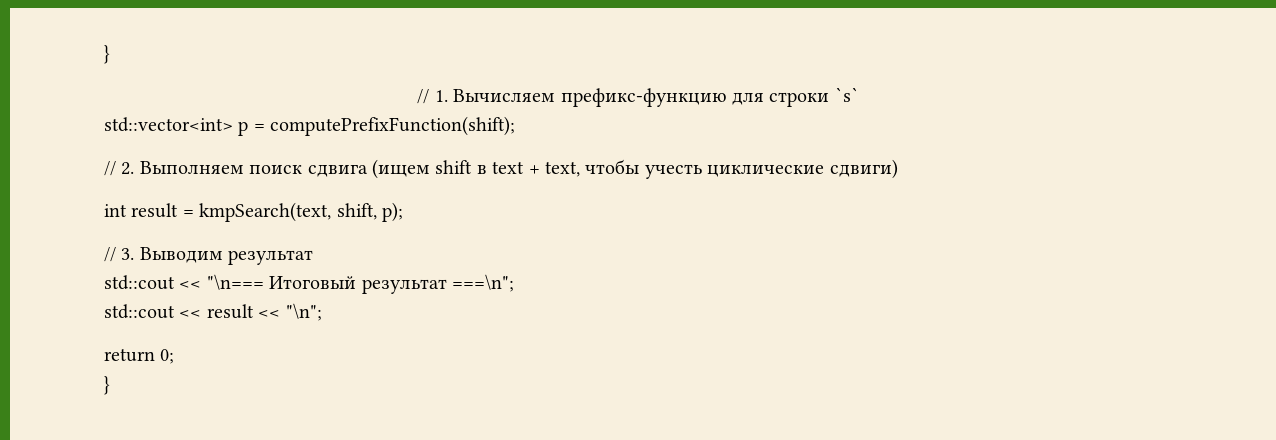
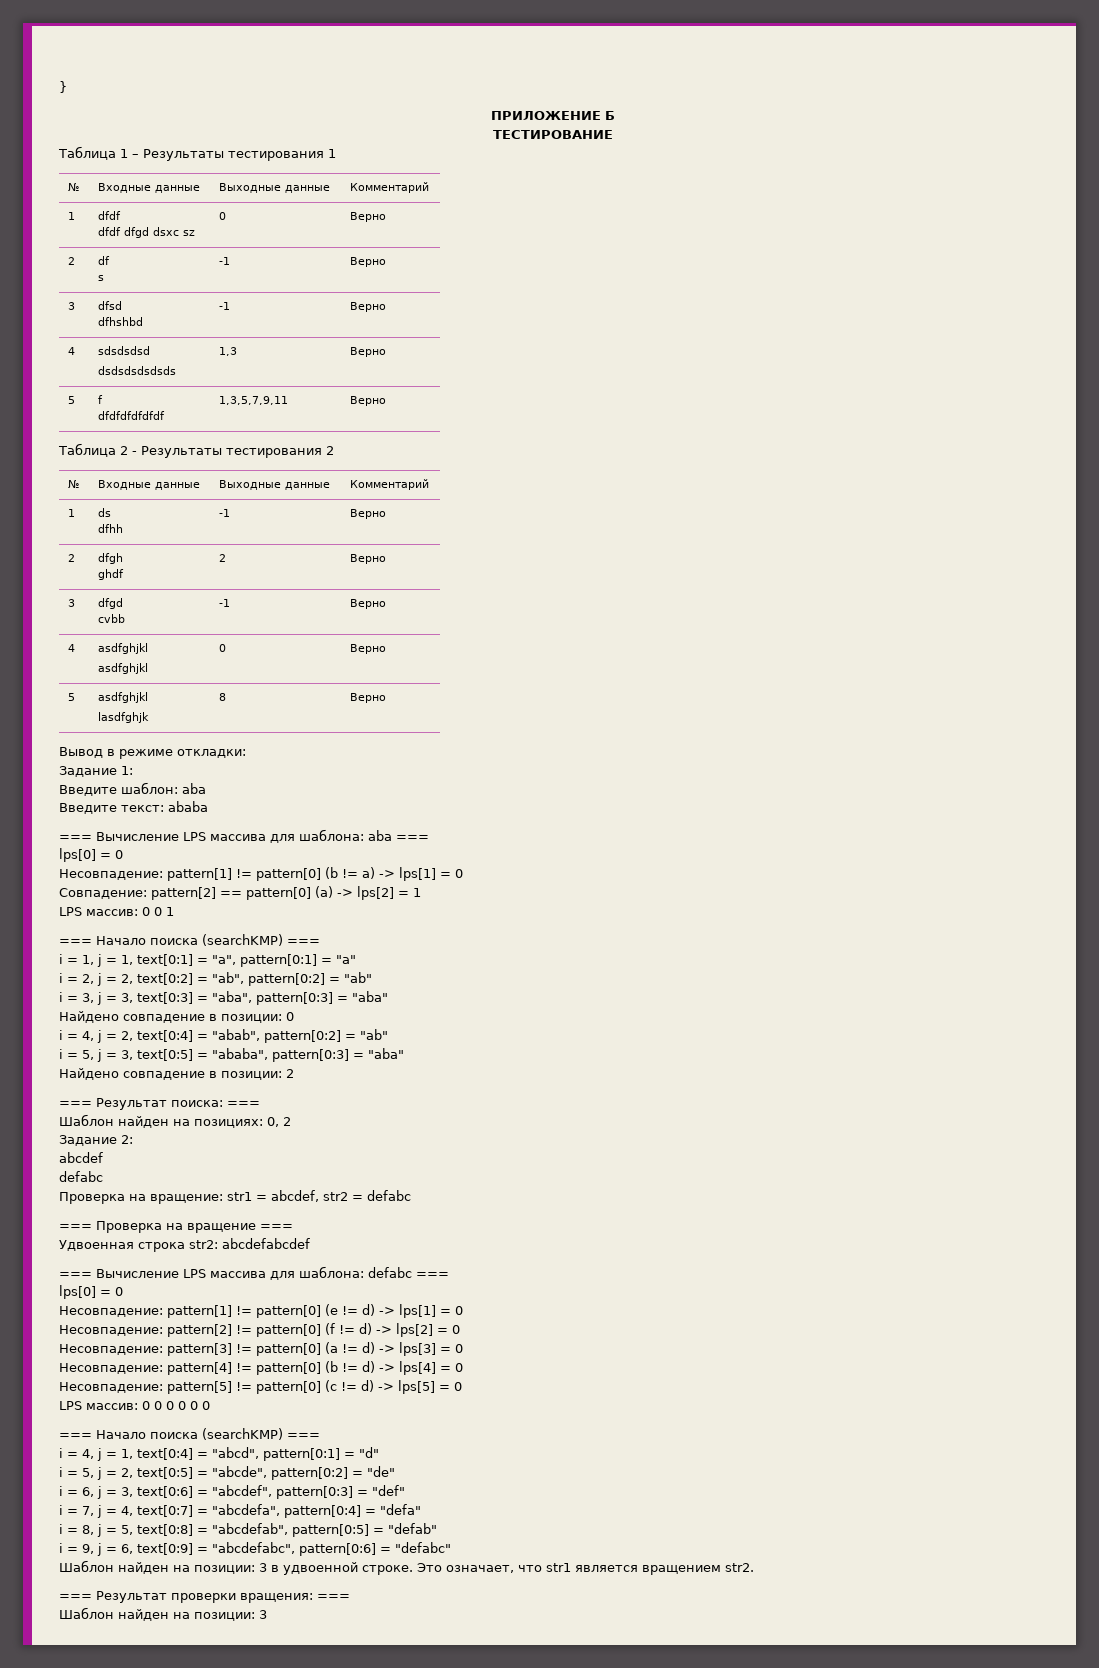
- // 1. Вычисляем префикс-функцию для строки `s`
- std::vector<int> p = computePrefixFunction(shift);
- // 2. Выполняем поиск сдвига (ищем shift в text + text, чтобы учесть циклические сдвиги)
- int result = kmpSearch(text, shift, p);
- // 3. Выводим результат
- std::cout << "\n=== Итоговый результат ===\n";
- std::cout << result << "\n";
- return 0;
- }
+ ПРИЛОЖЕНИЕ Б
+ ТЕСТИРОВАНИЕ
+ Таблица 1 – Результаты тестирования 1
+ № | Входные данные | Выходные данные | Комментарий
+ 1 | dfdf
+ dfdf dfgd dsxc sz | 0 | Верно
+ 2 | df
+ s | -1 | Верно
+ 3 | dfsd
+ dfhshbd | -1 | Верно
+ 4 | sdsdsdsd
+ dsdsdsdsdsds | 1,3 | Верно
+ 5 | f
+ dfdfdfdfdfdf | 1,3,5,7,9,11 | Верно
+ Таблица 2 - Результаты тестирования 2
+ № | Входные данные | Выходные данные | Комментарий
+ 1 | ds
+ dfhh | -1 | Верно
+ 2 | dfgh
+ ghdf | 2 | Верно
+ 3 | dfgd
+ cvbb | -1 | Верно
+ 4 | asdfghjkl
+ asdfghjkl | 0 | Верно
+ 5 | asdfghjkl
+ lasdfghjk | 8 | Верно
+ Вывод в режиме откладки:
+ Задание 1:
+ Введите шаблон: aba
+ Введите текст: ababa
+ === Вычисление LPS массива для шаблона: aba ===
+ lps[0] = 0
+ Несовпадение: pattern[1] != pattern[0] (b != a) -> lps[1] = 0
+ Совпадение: pattern[2] == pattern[0] (a) -> lps[2] = 1
+ LPS массив: 0 0 1
+ === Начало поиска (searchKMP) ===
+ i = 1, j = 1, text[0:1] = "a", pattern[0:1] = "a"
+ i = 2, j = 2, text[0:2] = "ab", pattern[0:2] = "ab"
+ i = 3, j = 3, text[0:3] = "aba", pattern[0:3] = "aba"
+ Найдено совпадение в позиции: 0
+ i = 4, j = 2, text[0:4] = "abab", pattern[0:2] = "ab"
+ i = 5, j = 3, text[0:5] = "ababa", pattern[0:3] = "aba"
+ Найдено совпадение в позиции: 2
+ === Результат поиска: ===
+ Шаблон найден на позициях: 0, 2
+ Задание 2:
+ abcdef
+ defabc
+ Проверка на вращение: str1 = abcdef, str2 = defabc
+ === Проверка на вращение ===
+ Удвоенная строка str2: abcdefabcdef
+ === Вычисление LPS массива для шаблона: defabc ===
+ lps[0] = 0
+ Несовпадение: pattern[1] != pattern[0] (e != d) -> lps[1] = 0
+ Несовпадение: pattern[2] != pattern[0] (f != d) -> lps[2] = 0
+ Несовпадение: pattern[3] != pattern[0] (a != d) -> lps[3] = 0
+ Несовпадение: pattern[4] != pattern[0] (b != d) -> lps[4] = 0
+ Несовпадение: pattern[5] != pattern[0] (c != d) -> lps[5] = 0
+ LPS массив: 0 0 0 0 0 0
+ === Начало поиска (searchKMP) ===
+ i = 4, j = 1, text[0:4] = "abcd", pattern[0:1] = "d"
+ i = 5, j = 2, text[0:5] = "abcde", pattern[0:2] = "de"
+ i = 6, j = 3, text[0:6] = "abcdef", pattern[0:3] = "def"
+ i = 7, j = 4, text[0:7] = "abcdefa", pattern[0:4] = "defa"
+ i = 8, j = 5, text[0:8] = "abcdefab", pattern[0:5] = "defab"
+ i = 9, j = 6, text[0:9] = "abcdefabc", pattern[0:6] = "defabc"
+ Шаблон найден на позиции: 3 в удвоенной строке. Это означает, что str1 является вращением str2.
+ === Результат проверки вращения: ===
+ Шаблон найден на позиции: 3

